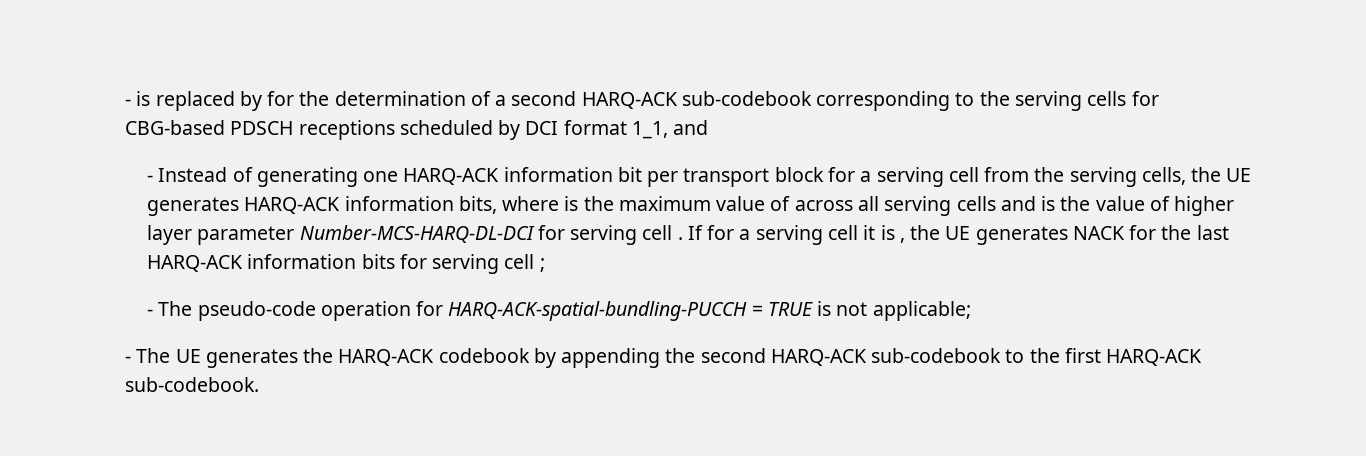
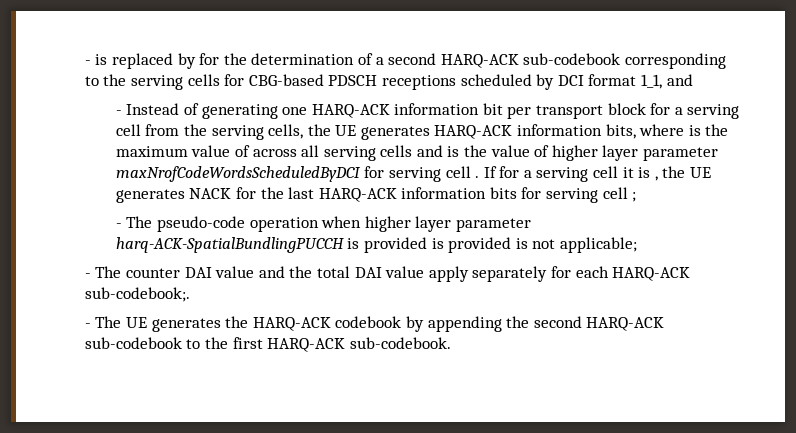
- - Instead of generating one HARQ-ACK information bit per transport block for a serving cell from the serving cells, the UE generates HARQ-ACK information bits, where is the maximum value of across all serving cells and is the value of higher layer parameter Number-MCS-HARQ-DL-DCI for serving cell .
+ - Instead of generating one HARQ-ACK information bit per transport block for a serving cell from the serving cells, the UE generates HARQ-ACK information bits, where is the maximum value of across all serving cells and is the value of higher layer parameter maxNrofCodeWordsScheduledByDCI for serving cell .
- - The pseudo-code operation for HARQ-ACK-spatial-bundling-PUCCH = TRUE is not applicable;
+ - The pseudo-code operation when higher layer parameter harq-ACK-SpatialBundlingPUCCH is provided is provided is not applicable;
+ - The counter DAI value and the total DAI value apply separately for each HARQ-ACK sub-codebook;.

